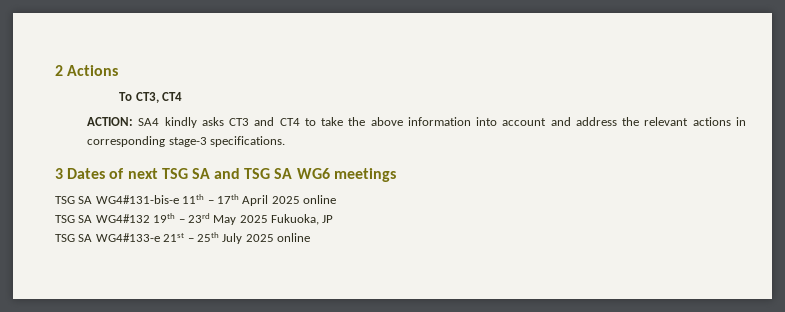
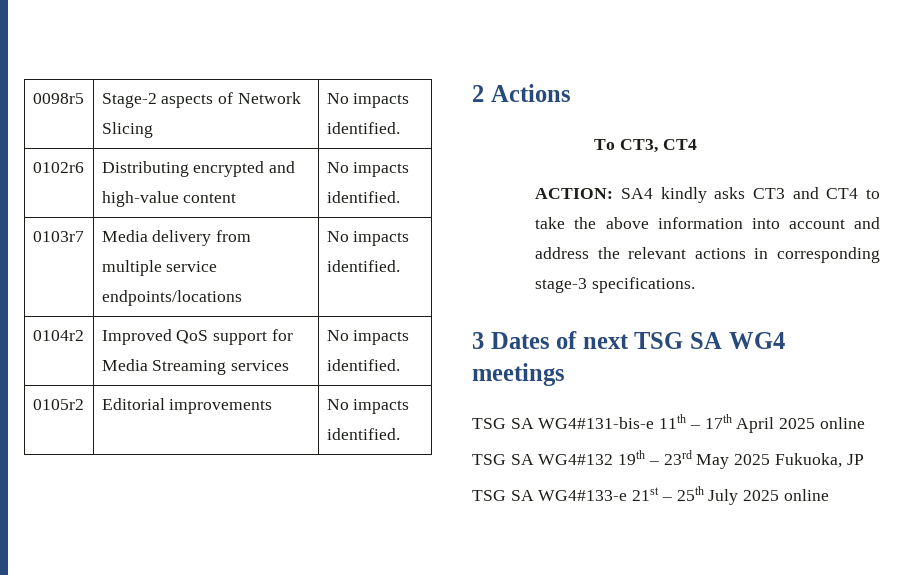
+ 0098r5 | Stage-2 aspects of Network Slicing | No impacts identified.
+ 0102r6 | Distributing encrypted and high-value content | No impacts identified.
+ 0103r7 | Media delivery from multiple service endpoints/locations | No impacts identified.
+ 0104r2 | Improved QoS support for Media Streaming services | No impacts identified.
+ 0105r2 | Editorial improvements | No impacts identified.
- 3 Dates of next TSG SA and TSG SA WG6 meetings
+ 3 Dates of next TSG SA WG4 meetings

